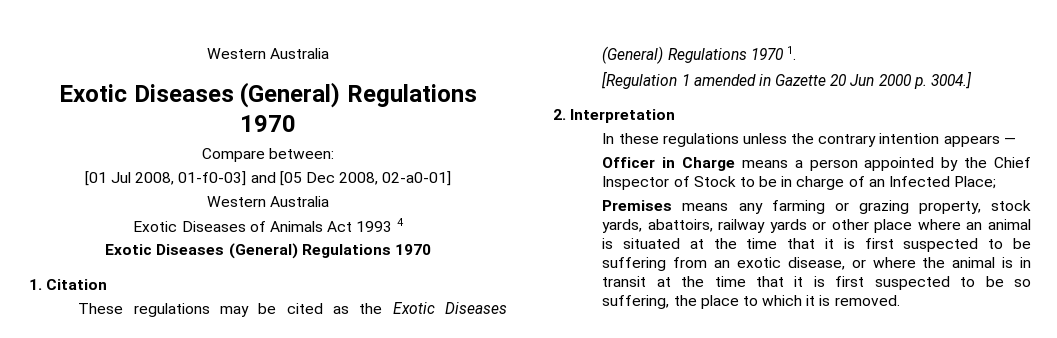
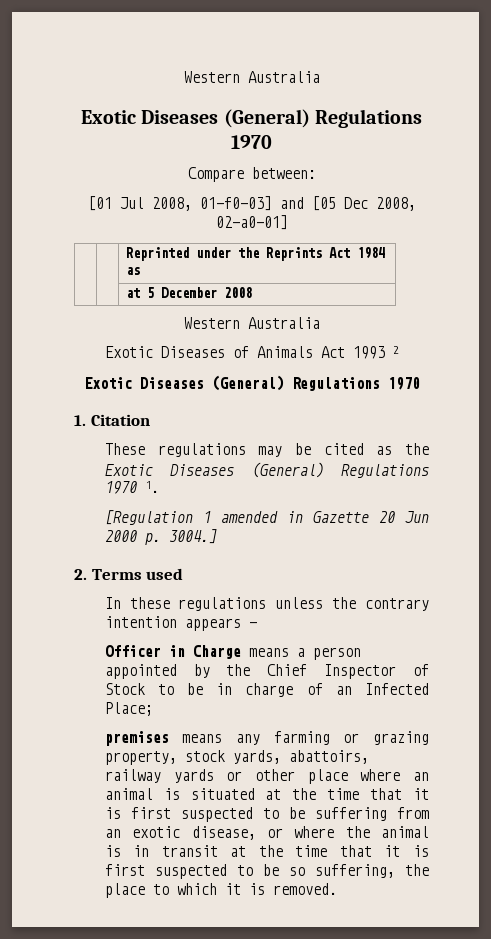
+ | | Reprinted under the Reprints Act 1984 as
+ | | at 5 December 2008
- Exotic Diseases of Animals Act 1993 4
+ Exotic Diseases of Animals Act 1993 2
- 2. Interpretation
+ 2. Terms used
- Premises means any farming or grazing property, stock yards, abattoirs, railway yards or other place where an animal is situated at the time that it is first suspected to be suffering from an exotic disease, or where the animal is in transit at the time that it is first suspected to be so suffering, the place to which it is removed.
+ premises means any farming or grazing property, stock yards, abattoirs, railway yards or other place where an animal is situated at the time that it is first suspected to be suffering from an exotic disease, or where the animal is in transit at the time that it is first suspected to be so suffering, the place to which it is removed.

